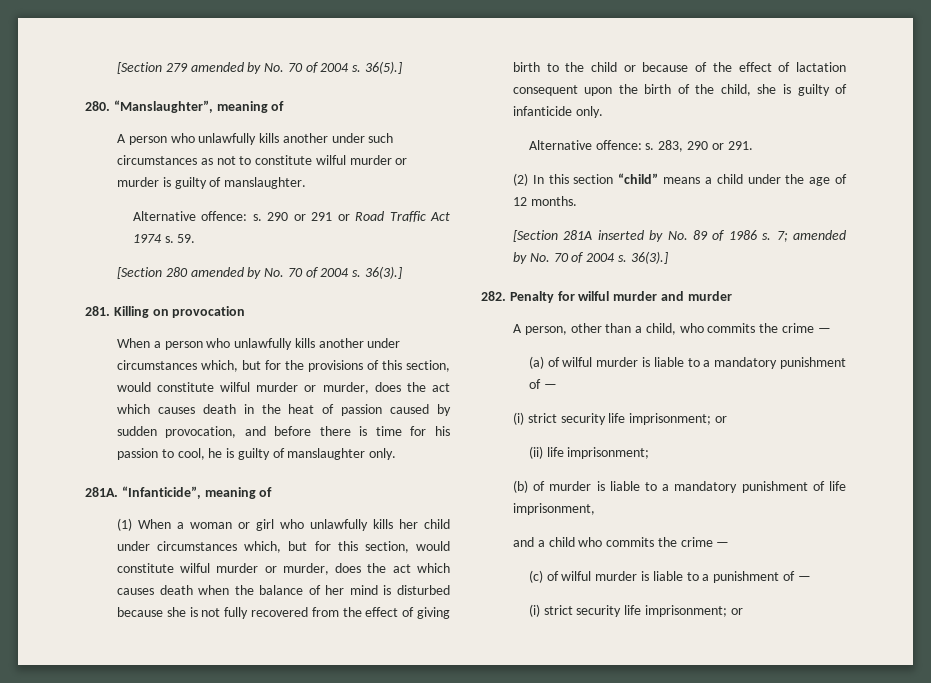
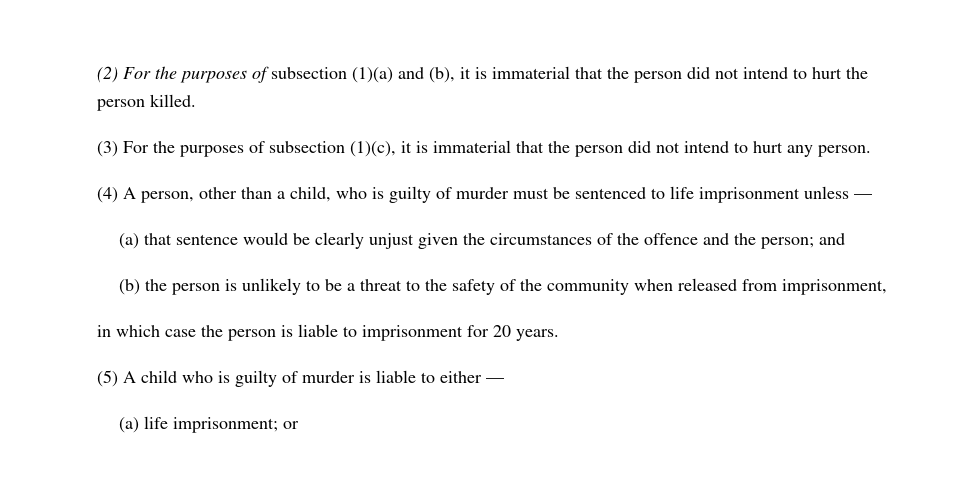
- [Section 279 amended by No. 70 of 2004 s. 36(5).]
- 280. “Manslaughter”, meaning of
- A person who unlawfully kills another under such circumstances as not to constitute wilful murder or murder is guilty of manslaughter.
- Alternative offence: s. 290 or 291 or Road Traffic Act 1974 s. 59.
- [Section 280 amended by No. 70 of 2004 s. 36(3).]
- 281. Killing on provocation
- When a person who unlawfully kills another under circumstances which, but for the provisions of this section, would constitute wilful murder or murder, does the act which causes death in the heat of passion caused by sudden provocation, and before there is time for his passion to cool, he is guilty of manslaughter only.
- 281A. “Infanticide”, meaning of
- (1) When a woman or girl who unlawfully kills her child under circumstances which, but for this section, would constitute wilful murder or murder, does the act which causes death when the balance of her mind is disturbed because she is not fully recovered from the effect of giving birth to the child or because of the effect of lactation consequent upon the birth of the child, she is guilty of infanticide only.
- Alternative offence: s. 283, 290 or 291.
- (2) In this section “child” means a child under the age of 12 months.
- [Section 281A inserted by No. 89 of 1986 s. 7; amended by No. 70 of 2004 s. 36(3).]
- 282. Penalty for wilful murder and murder
- A person, other than a child, who commits the crime —
- (a) of wilful murder is liable to a mandatory punishment of —
- (i) strict security life imprisonment; or
- (ii) life imprisonment;
- (b) of murder is liable to a mandatory punishment of life imprisonment,
- and a child who commits the crime —
- (c) of wilful murder is liable to a punishment of —
- (i) strict security life imprisonment; or
+ (2) For the purposes of subsection (1)(a) and (b), it is immaterial that the person did not intend to hurt the person killed.
+ (3) For the purposes of subsection (1)(c), it is immaterial that the person did not intend to hurt any person.
+ (4) A person, other than a child, who is guilty of murder must be sentenced to life imprisonment unless —
+ (a) that sentence would be clearly unjust given the circumstances of the offence and the person; and
+ (b) the person is unlikely to be a threat to the safety of the community when released from imprisonment,
+ in which case the person is liable to imprisonment for 20 years.
+ (5) A child who is guilty of murder is liable to either —
+ (a) life imprisonment; or

